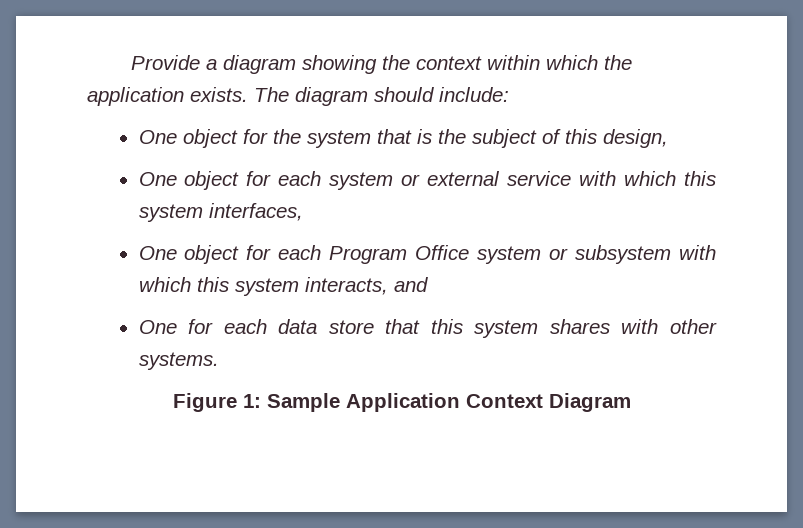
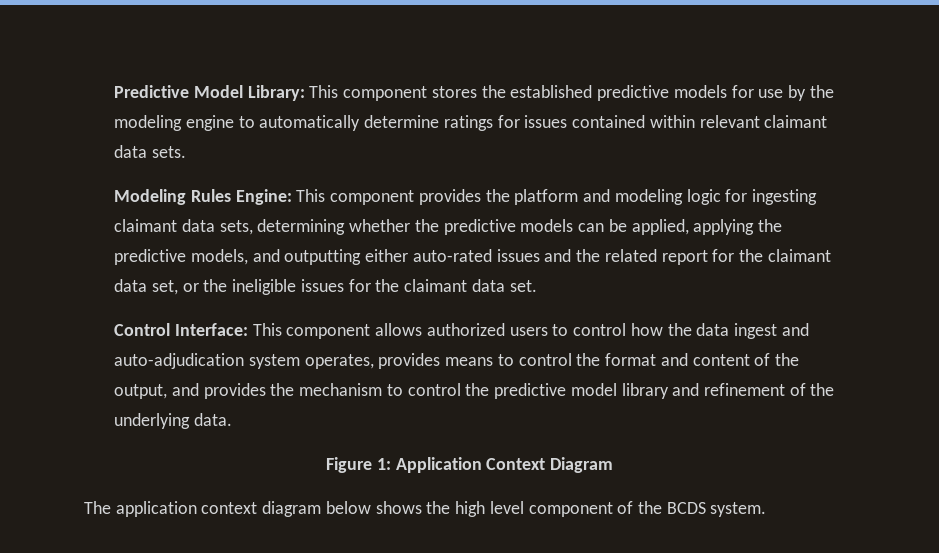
- Provide a diagram showing the context within which the application exists. The diagram should include:
- One object for the system that is the subject of this design,
- One object for each system or external service with which this system interfaces,
- One object for each Program Office system or subsystem with which this system interacts, and
- One for each data store that this system shares with other systems.
+ Predictive Model Library: This component stores the established predictive models for use by the modeling engine to automatically determine ratings for issues contained within relevant claimant data sets.
+ Modeling Rules Engine: This component provides the platform and modeling logic for ingesting claimant data sets, determining whether the predictive models can be applied, applying the predictive models, and outputting either auto-rated issues and the related report for the claimant data set, or the ineligible issues for the claimant data set.
+ Control Interface: This component allows authorized users to control how the data ingest and auto-adjudication system operates, provides means to control the format and content of the output, and provides the mechanism to control the predictive model library and refinement of the underlying data.
- Figure 1: Sample Application Context Diagram
+ Figure 1: Application Context Diagram
+ The application context diagram below shows the high level component of the BCDS system.

